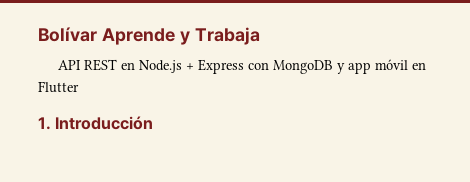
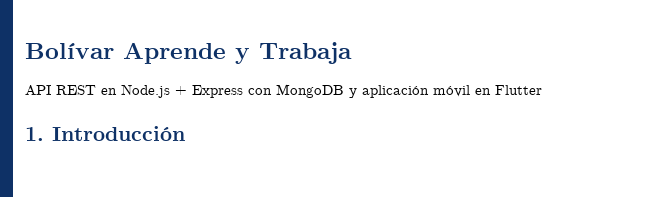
- API REST en Node.js + Express con MongoDB y app móvil en Flutter
+ API REST en Node.js + Express con MongoDB y aplicación móvil en Flutter

